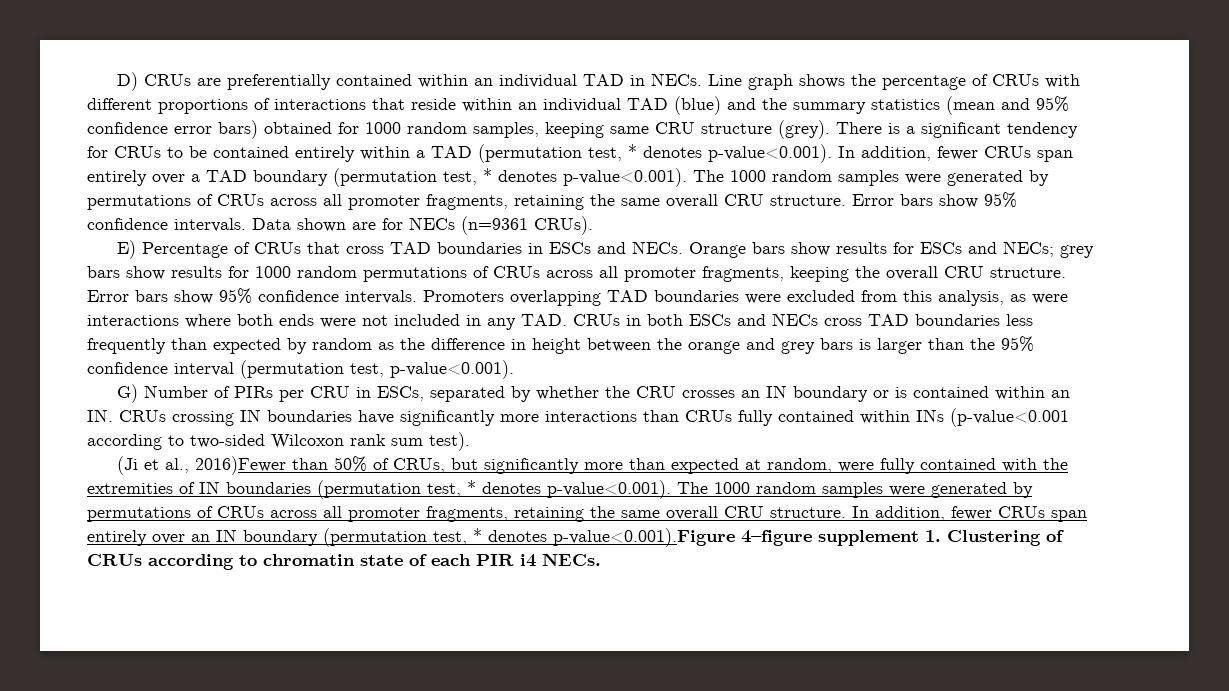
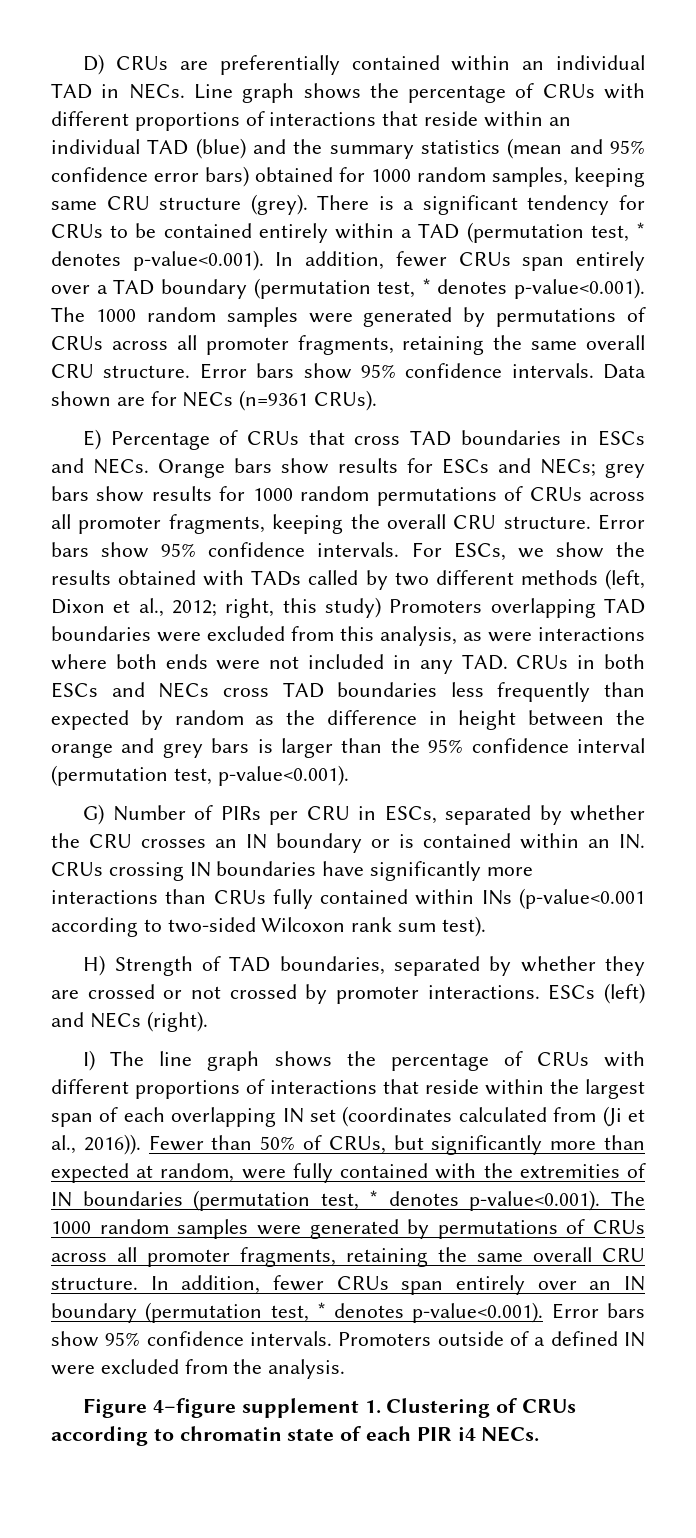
- Promoters overlapping TAD boundaries were excluded from this analysis, as were interactions where both ends were not included in any TAD. CRUs in both ESCs and NECs cross TAD boundaries less frequently than expected by random as the difference in height between the orange and grey bars is larger than the 95% confidence interval (permutation test, p-value<0.001).
+ For ESCs, we show the results obtained with TADs called by two different methods (left, Dixon et al., 2012; right, this study) Promoters overlapping TAD boundaries were excluded from this analysis, as were interactions where both ends were not included in any TAD. CRUs in both ESCs and NECs cross TAD boundaries less frequently than expected by random as the difference in height between the orange and grey bars is larger than the 95% confidence interval (permutation test, p-value<0.001).
- (Ji et al., 2016)Fewer than 50% of CRUs, but significantly more than expected at random, were fully contained with the extremities of IN boundaries (permutation test, * denotes p-value<0.001). The 1000 random samples were generated by permutations of CRUs across all promoter fragments, retaining the same overall CRU structure.
+ H) Strength of TAD boundaries, separated by whether they are crossed or not crossed by promoter interactions. ESCs (left) and NECs (right).
+ I) The line graph shows the percentage of CRUs with different proportions of interactions that reside within the largest span of each overlapping IN set (coordinates calculated from (Ji et al., 2016)). Fewer than 50% of CRUs, but significantly more than expected at random, were fully contained with the extremities of IN boundaries (permutation test, * denotes p-value<0.001). The 1000 random samples were generated by permutations of CRUs across all promoter fragments, retaining the same overall CRU structure.
- In addition, fewer CRUs span entirely over an IN boundary (permutation test, * denotes p-value<0.001).Figure 4–figure supplement 1. Clustering of CRUs according to chromatin state of each PIR i4 NECs.
+ In addition, fewer CRUs span entirely over an IN boundary (permutation test, * denotes p-value<0.001). Error bars show 95% confidence intervals. Promoters outside of a defined IN were excluded from the analysis.
+ Figure 4–figure supplement 1. Clustering of CRUs according to chromatin state of each PIR i4 NECs.

